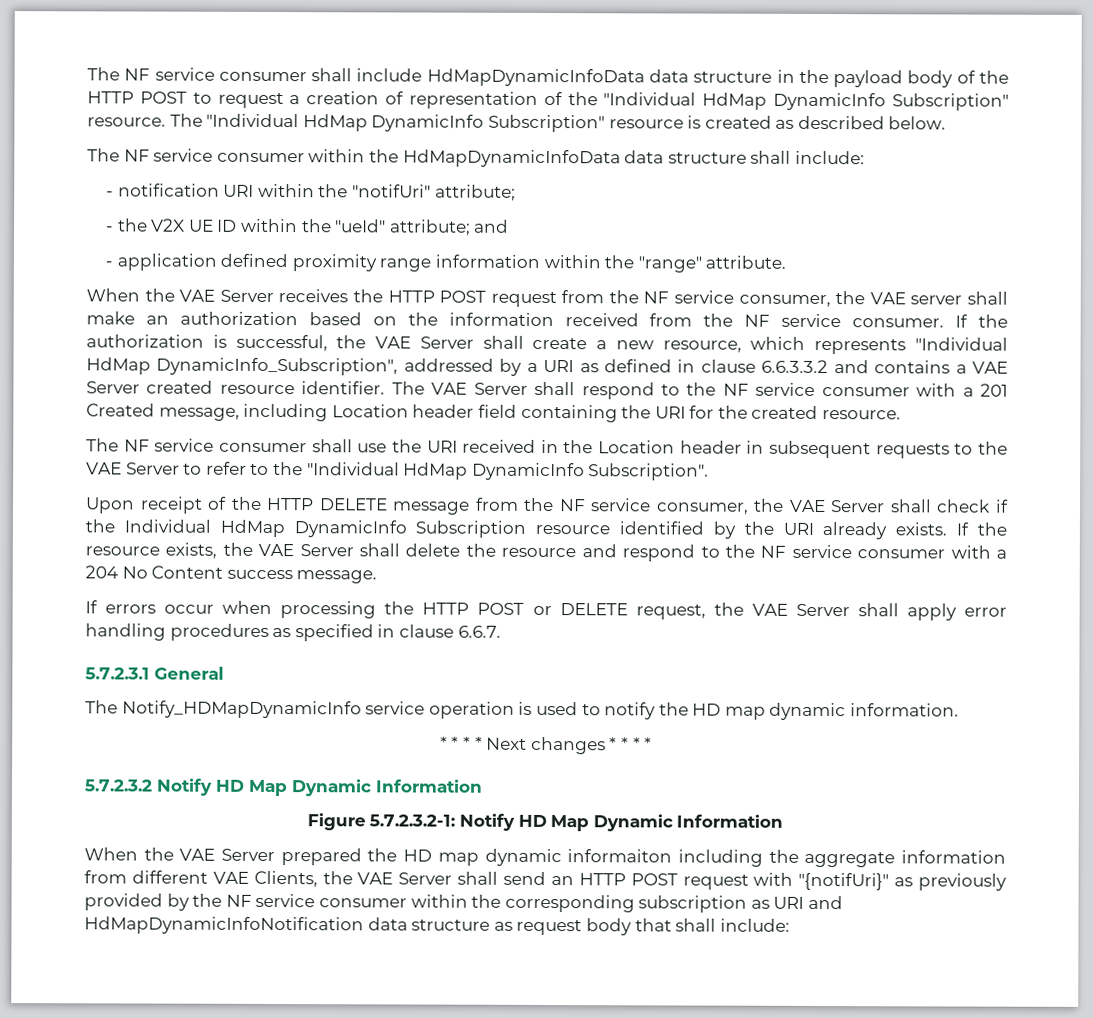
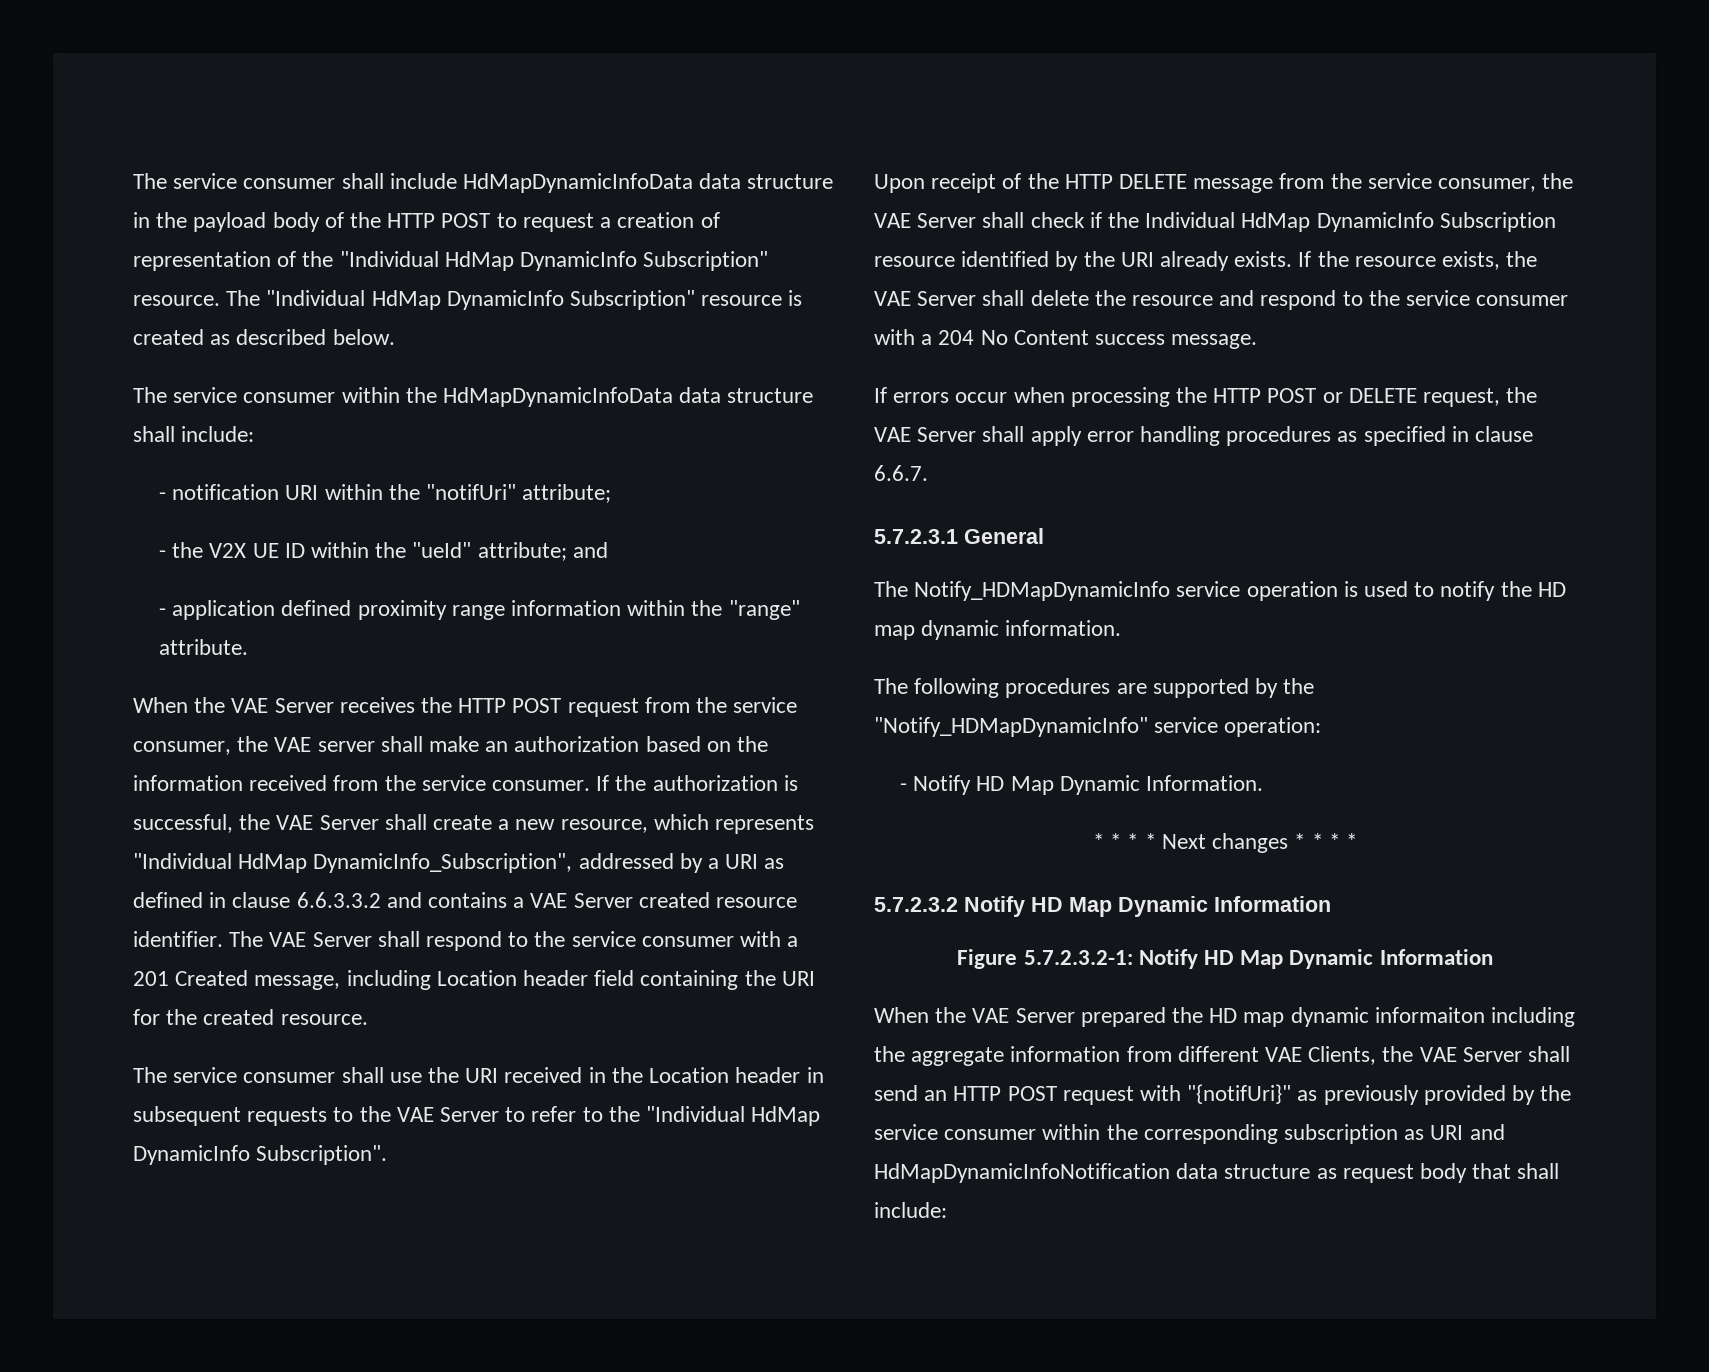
- The NF service consumer shall include HdMapDynamicInfoData data structure in the payload body of the HTTP POST to request a creation of representation of the "Individual HdMap DynamicInfo Subscription" resource.
+ The service consumer shall include HdMapDynamicInfoData data structure in the payload body of the HTTP POST to request a creation of representation of the "Individual HdMap DynamicInfo Subscription" resource.
- The NF service consumer within the HdMapDynamicInfoData data structure shall include:
+ The service consumer within the HdMapDynamicInfoData data structure shall include:
- When the VAE Server receives the HTTP POST request from the NF service consumer, the VAE server shall make an authorization based on the information received from the NF service consumer.
+ When the VAE Server receives the HTTP POST request from the service consumer, the VAE server shall make an authorization based on the information received from the service consumer.
- The VAE Server shall respond to the NF service consumer with a 201 Created message, including Location header field containing the URI for the created resource.
+ The VAE Server shall respond to the service consumer with a 201 Created message, including Location header field containing the URI for the created resource.
- The NF service consumer shall use the URI received in the Location header in subsequent requests to the VAE Server to refer to the "Individual HdMap DynamicInfo Subscription".
+ The service consumer shall use the URI received in the Location header in subsequent requests to the VAE Server to refer to the "Individual HdMap DynamicInfo Subscription".
- Upon receipt of the HTTP DELETE message from the NF service consumer, the VAE Server shall check if the Individual HdMap DynamicInfo Subscription resource identified by the URI already exists.
+ Upon receipt of the HTTP DELETE message from the service consumer, the VAE Server shall check if the Individual HdMap DynamicInfo Subscription resource identified by the URI already exists.
- If the resource exists, the VAE Server shall delete the resource and respond to the NF service consumer with a 204 No Content success message.
+ If the resource exists, the VAE Server shall delete the resource and respond to the service consumer with a 204 No Content success message.
+ The following procedures are supported by the "Notify_HDMapDynamicInfo" service operation:
+ - Notify HD Map Dynamic Information.
- When the VAE Server prepared the HD map dynamic informaiton including the aggregate information from different VAE Clients, the VAE Server shall send an HTTP POST request with "{notifUri}" as previously provided by the NF service consumer within the corresponding subscription as URI and HdMapDynamicInfoNotification data structure as request body that shall include:
+ When the VAE Server prepared the HD map dynamic informaiton including the aggregate information from different VAE Clients, the VAE Server shall send an HTTP POST request with "{notifUri}" as previously provided by the service consumer within the corresponding subscription as URI and HdMapDynamicInfoNotification data structure as request body that shall include:

